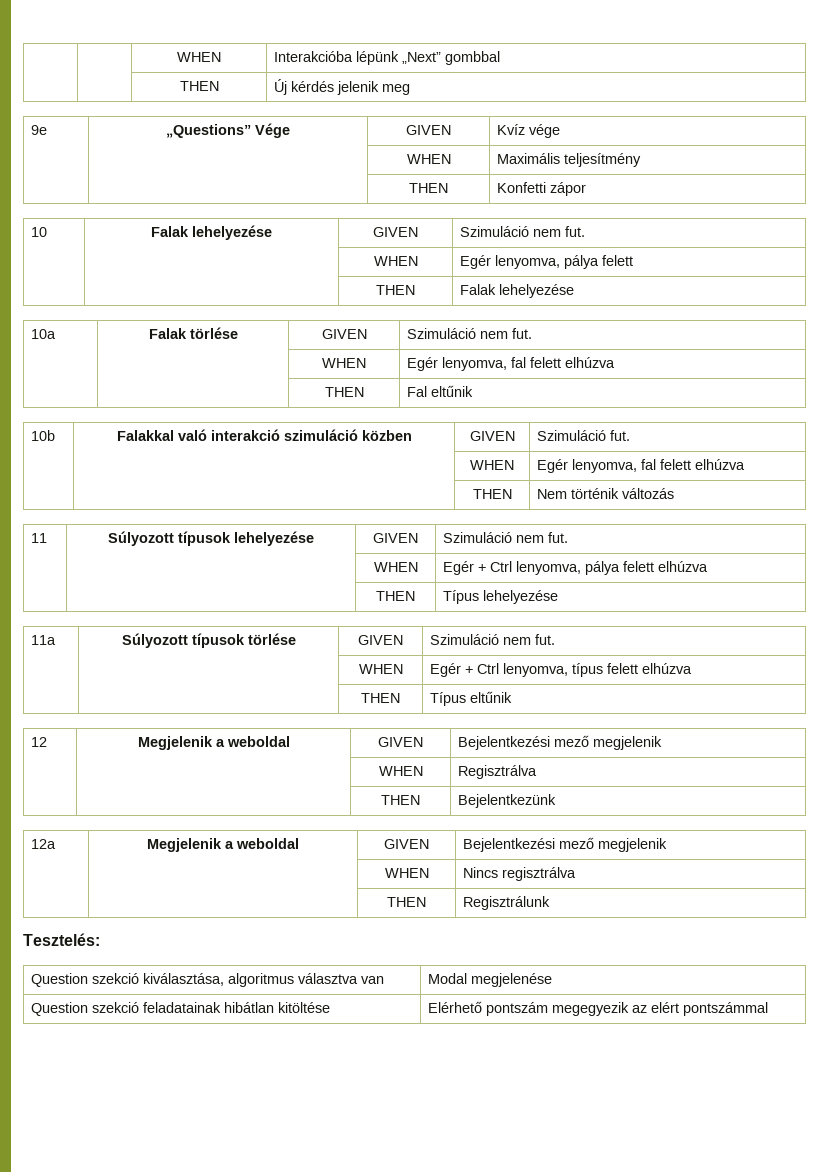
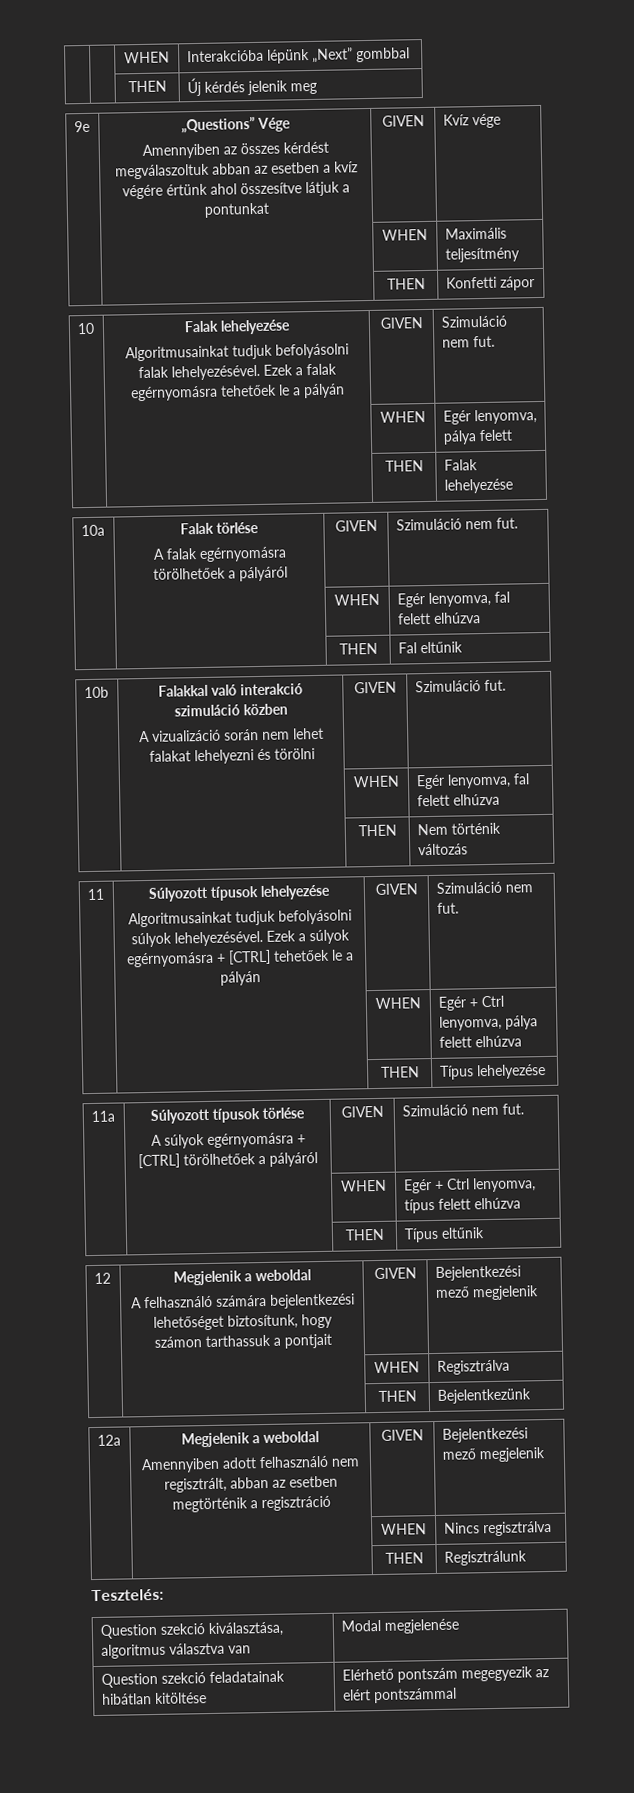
- 9e | „Questions” Vége | GIVEN | Kvíz vége
+ 9e | „Questions” Vége
+ Amennyiben az összes kérdést megválaszoltuk abban az esetben a kvíz végére értünk ahol összesítve látjuk a pontunkat | GIVEN | Kvíz vége
- 10 | Falak lehelyezése | GIVEN | Szimuláció nem fut.
+ 10 | Falak lehelyezése
+ Algoritmusainkat tudjuk befolyásolni falak lehelyezésével. Ezek a falak egérnyomásra tehetőek le a pályán | GIVEN | Szimuláció nem fut.
- 10a | Falak törlése | GIVEN | Szimuláció nem fut.
+ 10a | Falak törlése
+ A falak egérnyomásra törölhetőek a pályáról | GIVEN | Szimuláció nem fut.
- 10b | Falakkal való interakció szimuláció közben | GIVEN | Szimuláció fut.
+ 10b | Falakkal való interakció szimuláció közben
+ A vizualizáció során nem lehet falakat lehelyezni és törölni | GIVEN | Szimuláció fut.
- 11 | Súlyozott típusok lehelyezése | GIVEN | Szimuláció nem fut.
+ 11 | Súlyozott típusok lehelyezése
+ Algoritmusainkat tudjuk befolyásolni súlyok lehelyezésével. Ezek a súlyok egérnyomásra + [CTRL] tehetőek le a pályán | GIVEN | Szimuláció nem fut.
- 11a | Súlyozott típusok törlése | GIVEN | Szimuláció nem fut.
+ 11a | Súlyozott típusok törlése
+ A súlyok egérnyomásra + [CTRL] törölhetőek a pályáról | GIVEN | Szimuláció nem fut.
- 12 | Megjelenik a weboldal | GIVEN | Bejelentkezési mező megjelenik
+ 12 | Megjelenik a weboldal
+ A felhasználó számára bejelentkezési lehetőséget biztosítunk, hogy számon tarthassuk a pontjait | GIVEN | Bejelentkezési mező megjelenik
- 12a | Megjelenik a weboldal | GIVEN | Bejelentkezési mező megjelenik
+ 12a | Megjelenik a weboldal
+ Amennyiben adott felhasználó nem regisztrált, abban az esetben megtörténik a regisztráció | GIVEN | Bejelentkezési mező megjelenik

